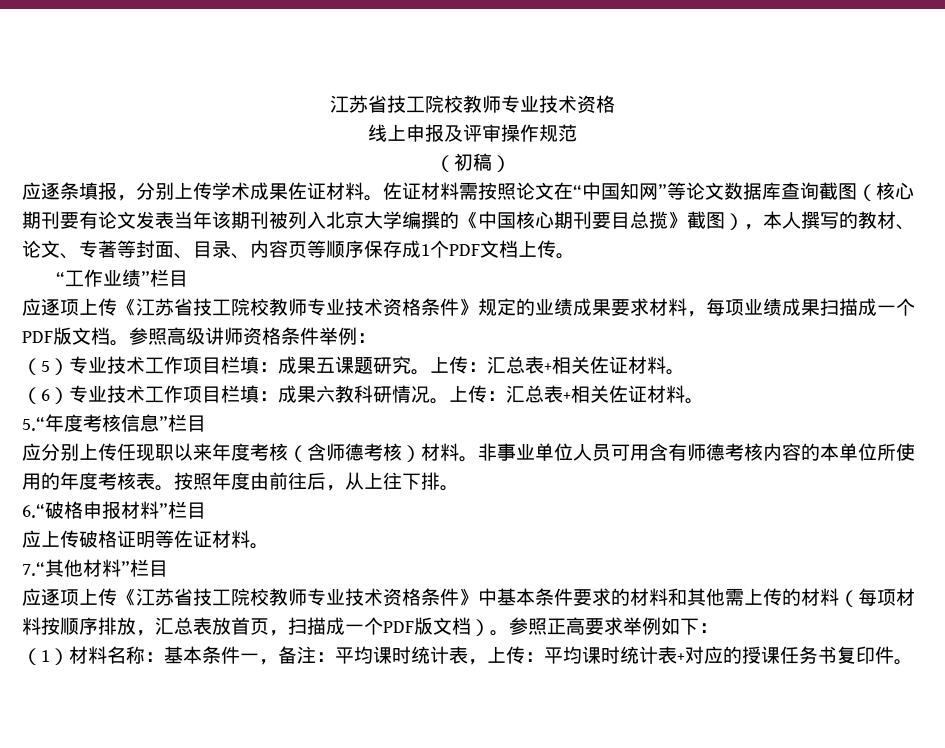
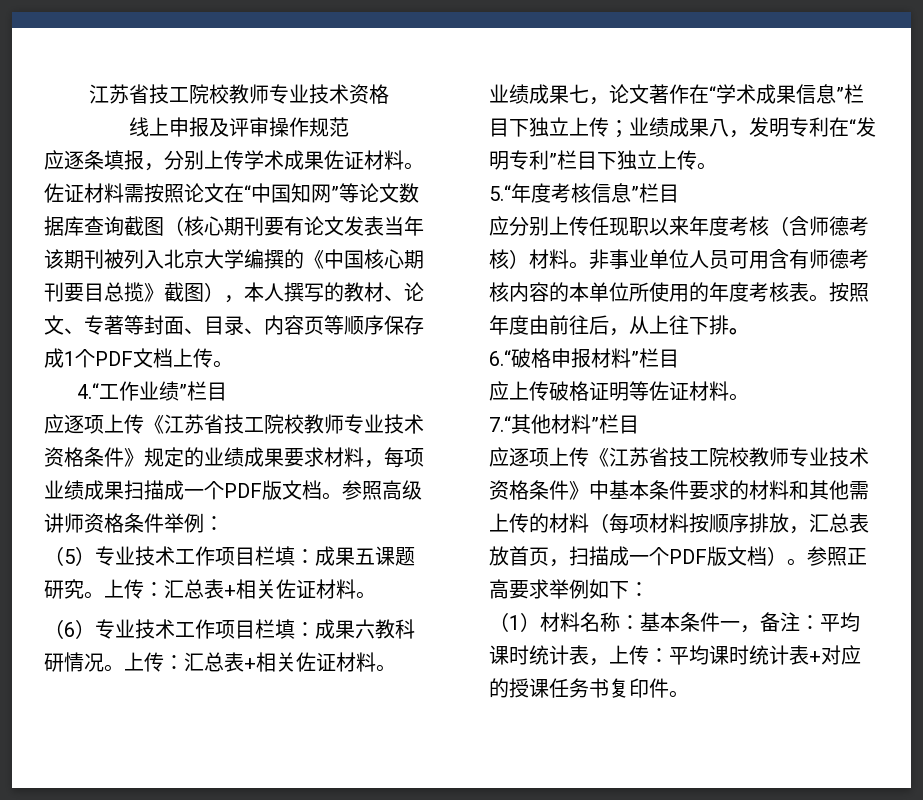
- （初稿）
- “工作业绩”栏目
+ 4.“工作业绩”栏目
+ 业绩成果七，论文著作在“学术成果信息”栏目下独立上传；业绩成果八，发明专利在“发明专利”栏目下独立上传。

